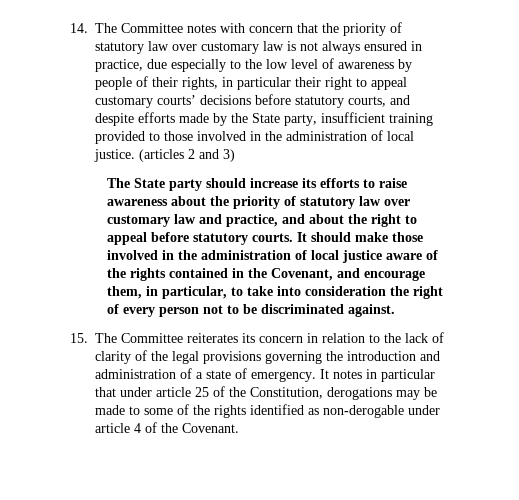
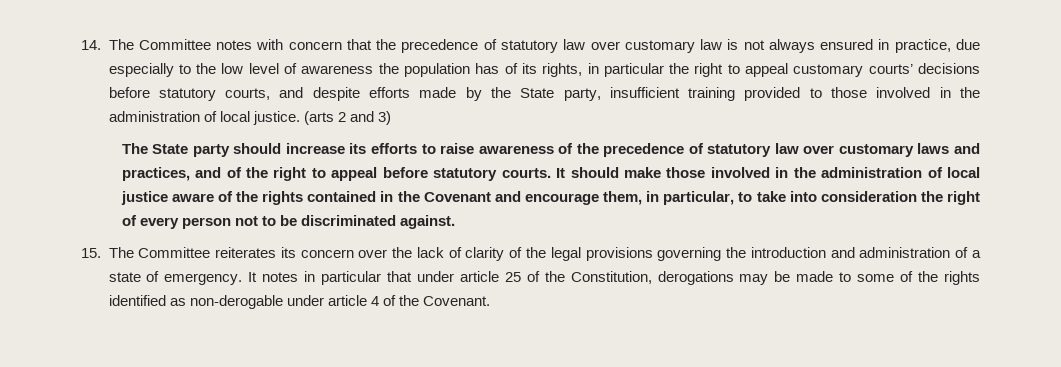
- 14. The Committee notes with concern that the priority of statutory law over customary law is not always ensured in practice, due especially to the low level of awareness by people of their rights, in particular their right to appeal customary courts’ decisions before statutory courts, and despite efforts made by the State party, insufficient training provided to those involved in the administration of local justice.
+ 14. The Committee notes with concern that the precedence of statutory law over customary law is not always ensured in practice, due especially to the low level of awareness the population has of its rights, in particular the right to appeal customary courts’ decisions before statutory courts, and despite efforts made by the State party, insufficient training provided to those involved in the administration of local justice.
- (articles 2 and 3)
+ (arts 2 and 3)
- The State party should increase its efforts to raise awareness about the priority of statutory law over customary law and practice, and about the right to appeal before statutory courts.
+ The State party should increase its efforts to raise awareness of the precedence of statutory law over customary laws and practices, and of the right to appeal before statutory courts.
- It should make those involved in the administration of local justice aware of the rights contained in the Covenant, and encourage them, in particular, to take into consideration the right of every person not to be discriminated against.
+ It should make those involved in the administration of local justice aware of the rights contained in the Covenant and encourage them, in particular, to take into consideration the right of every person not to be discriminated against.
- 15. The Committee reiterates its concern in relation to the lack of clarity of the legal provisions governing the introduction and administration of a state of emergency.
+ 15. The Committee reiterates its concern over the lack of clarity of the legal provisions governing the introduction and administration of a state of emergency.

